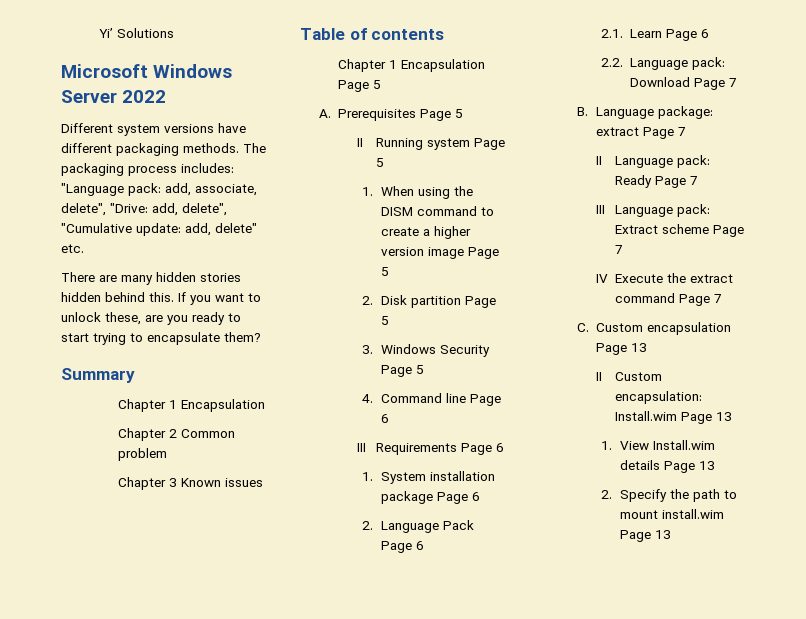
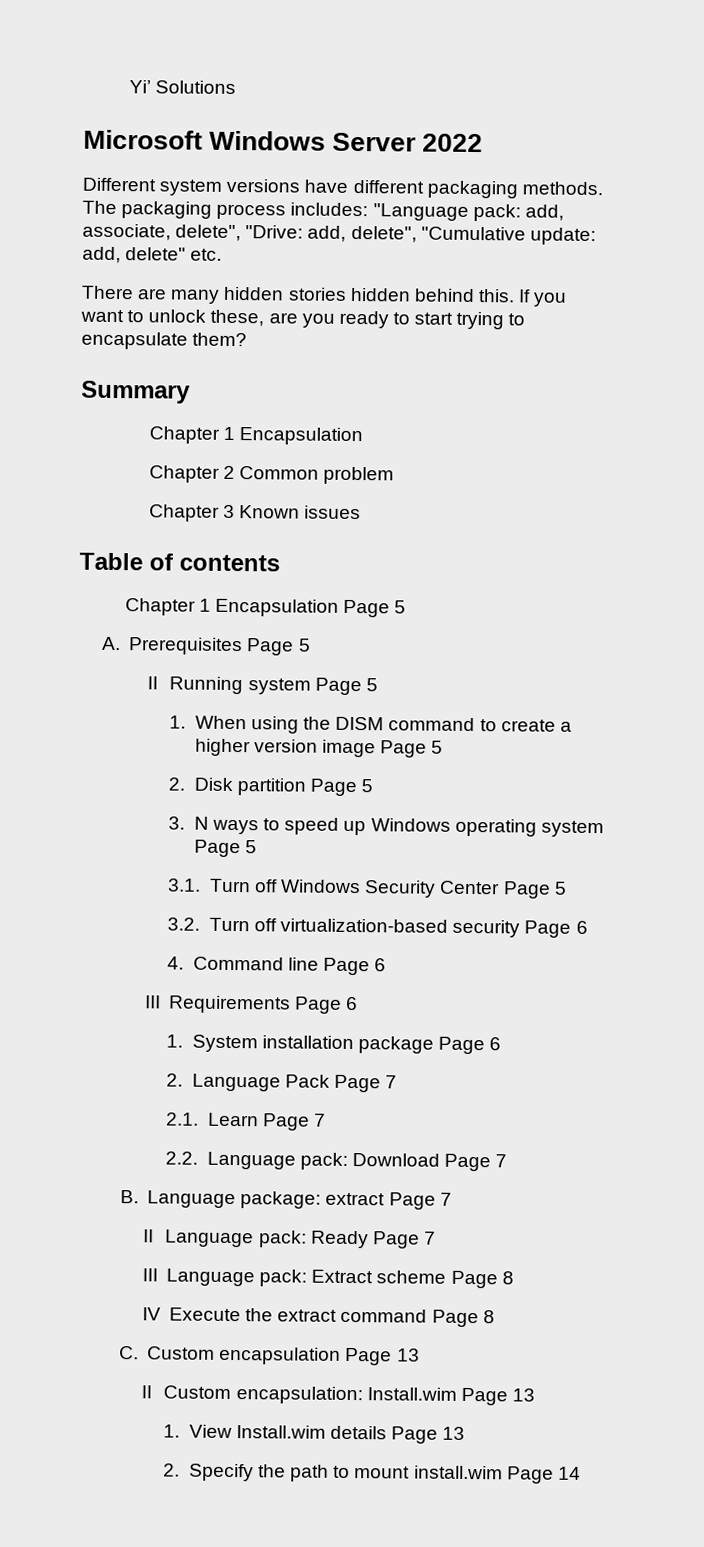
- 3. Windows Security Page 5
+ 3. N ways to speed up Windows operating system Page 5
+ 3.1. Turn off Windows Security Center Page 5
+ 3.2. Turn off virtualization-based security Page 6
- 2. Language Pack Page 6
+ 2. Language Pack Page 7
- 2.1. Learn Page 6
+ 2.1. Learn Page 7
- III Language pack: Extract scheme Page 7
+ III Language pack: Extract scheme Page 8
- IV Execute the extract command Page 7
+ IV Execute the extract command Page 8
- 2. Specify the path to mount install.wim Page 13
+ 2. Specify the path to mount install.wim Page 14

